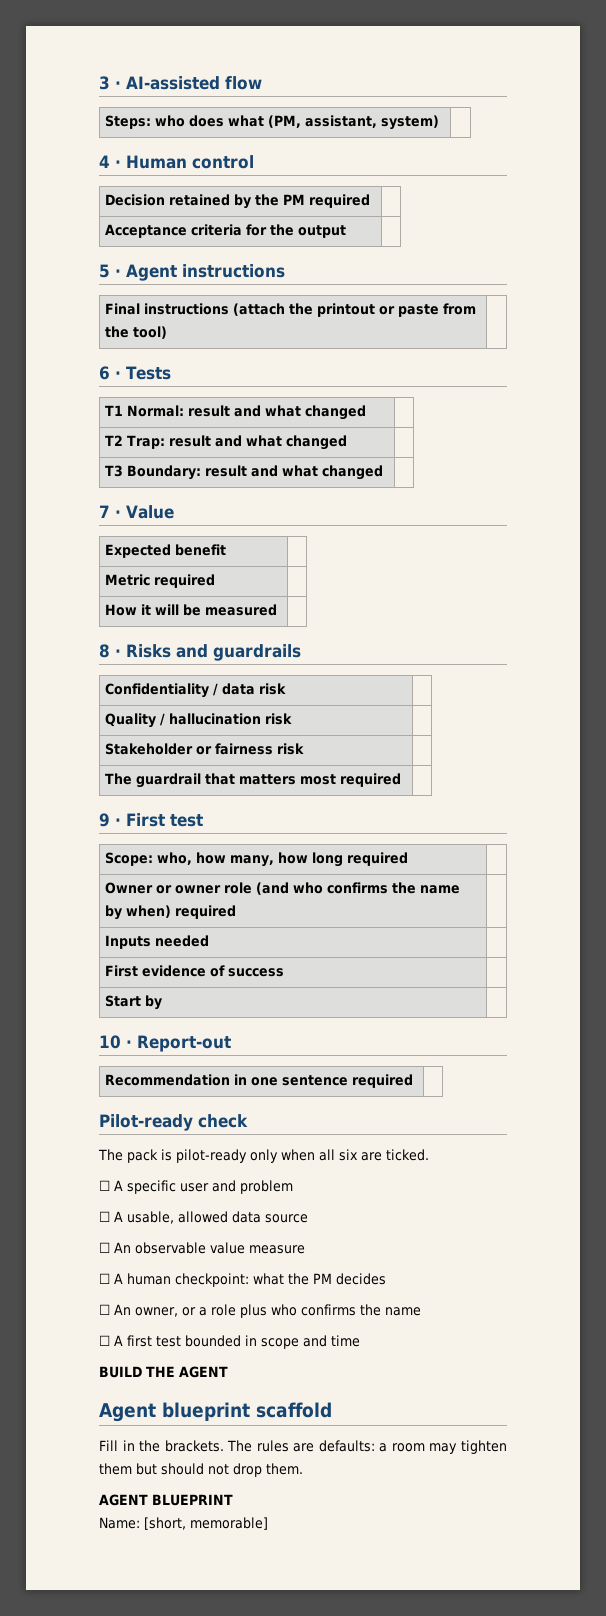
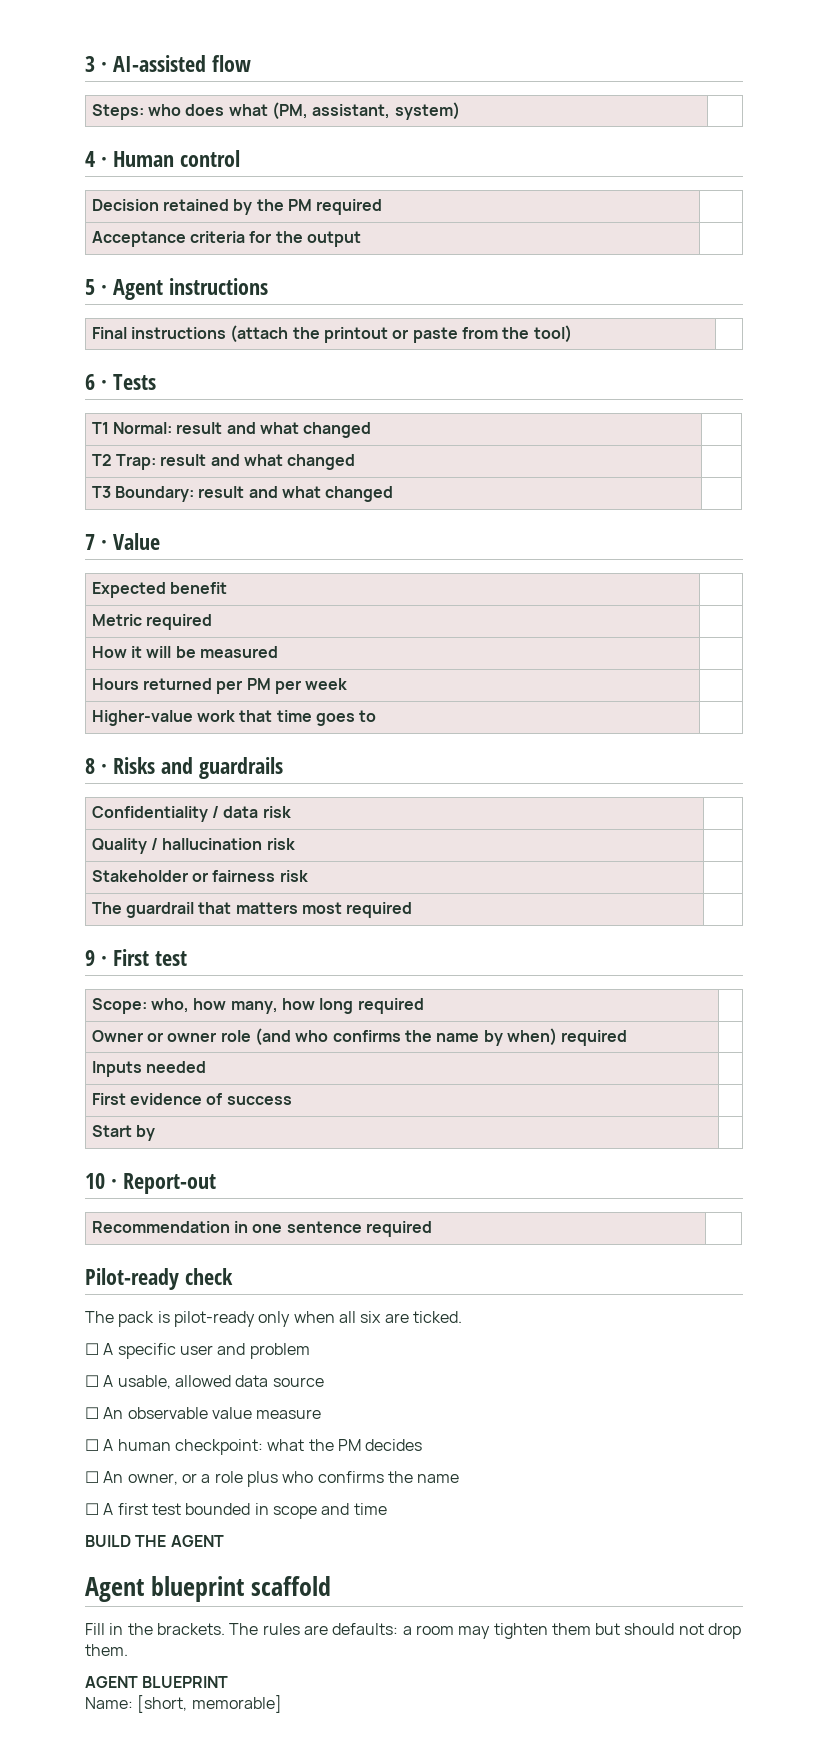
+ Hours returned per PM per week |
+ Higher-value work that time goes to |

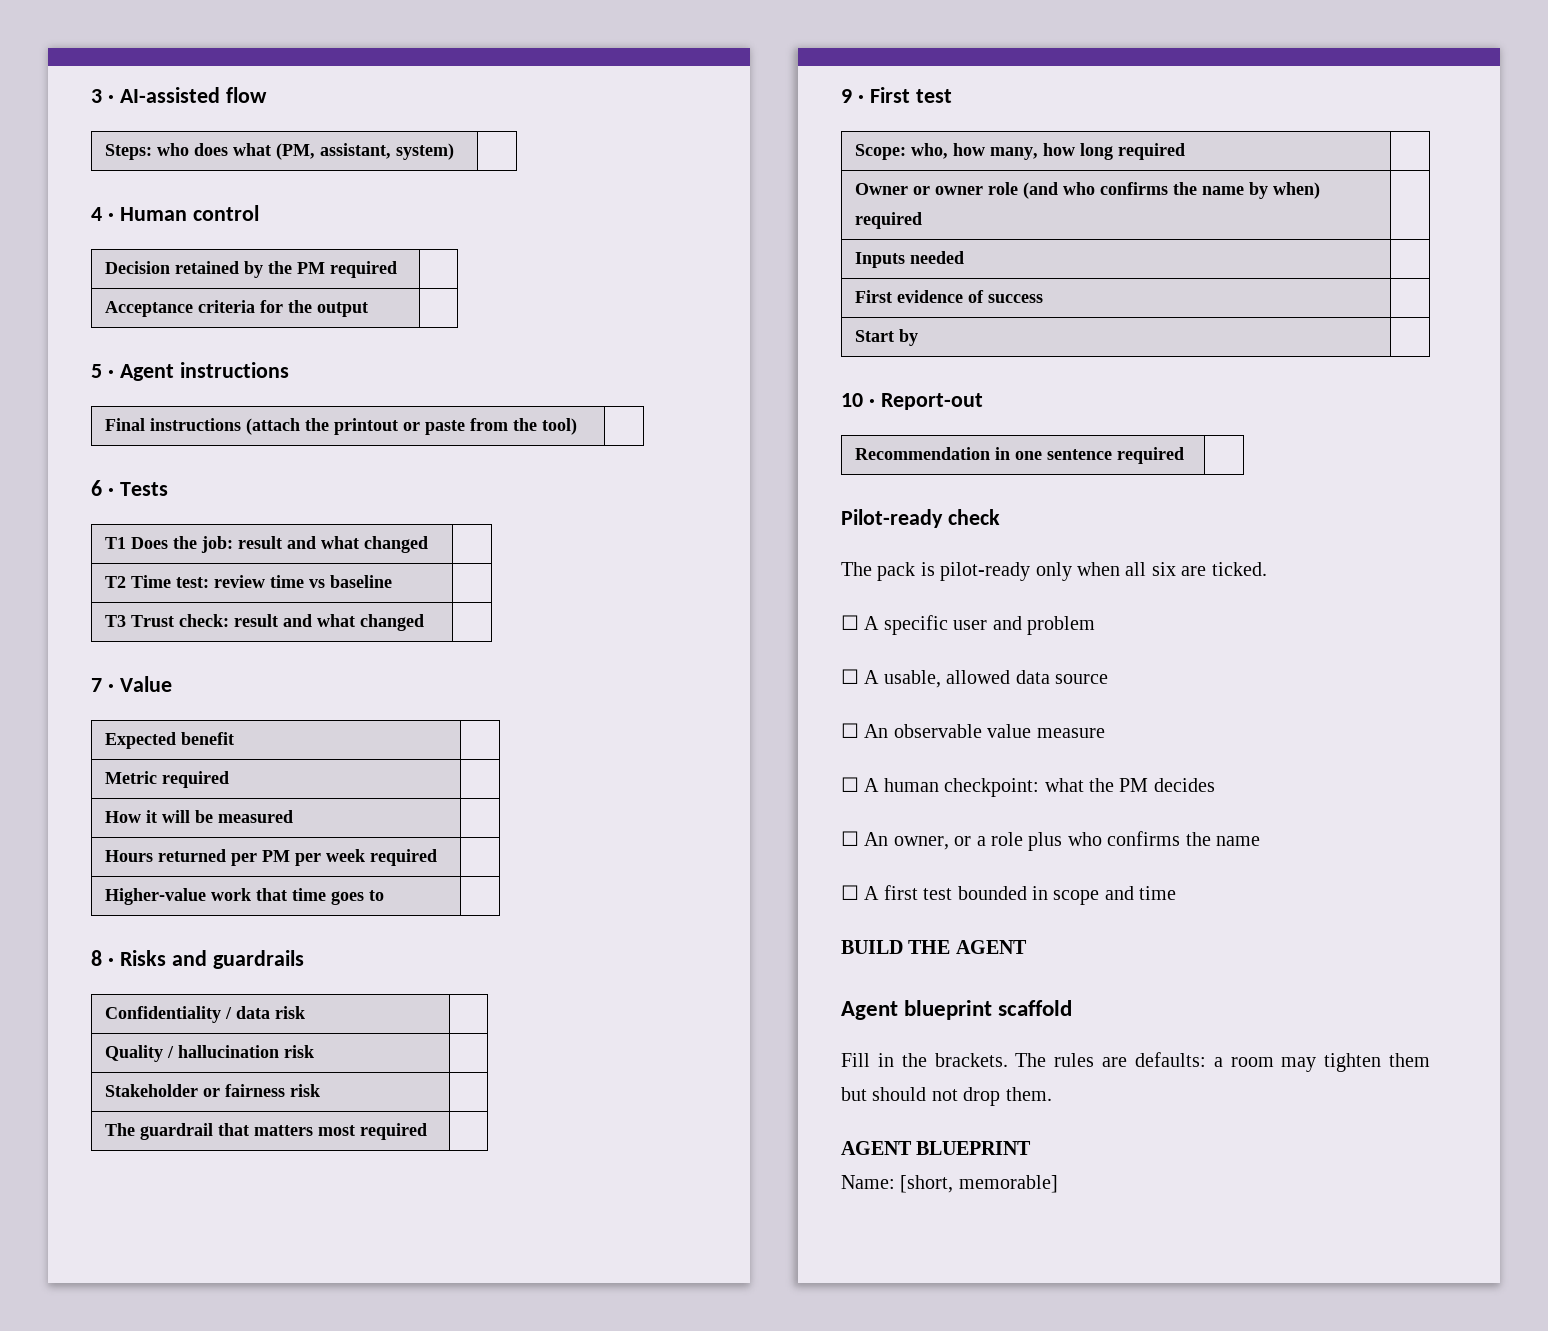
- T1 Normal: result and what changed |
+ T1 Does the job: result and what changed |
- T2 Trap: result and what changed |
+ T2 Time test: review time vs baseline |
- T3 Boundary: result and what changed |
+ T3 Trust check: result and what changed |
- Hours returned per PM per week |
+ Hours returned per PM per week required |

